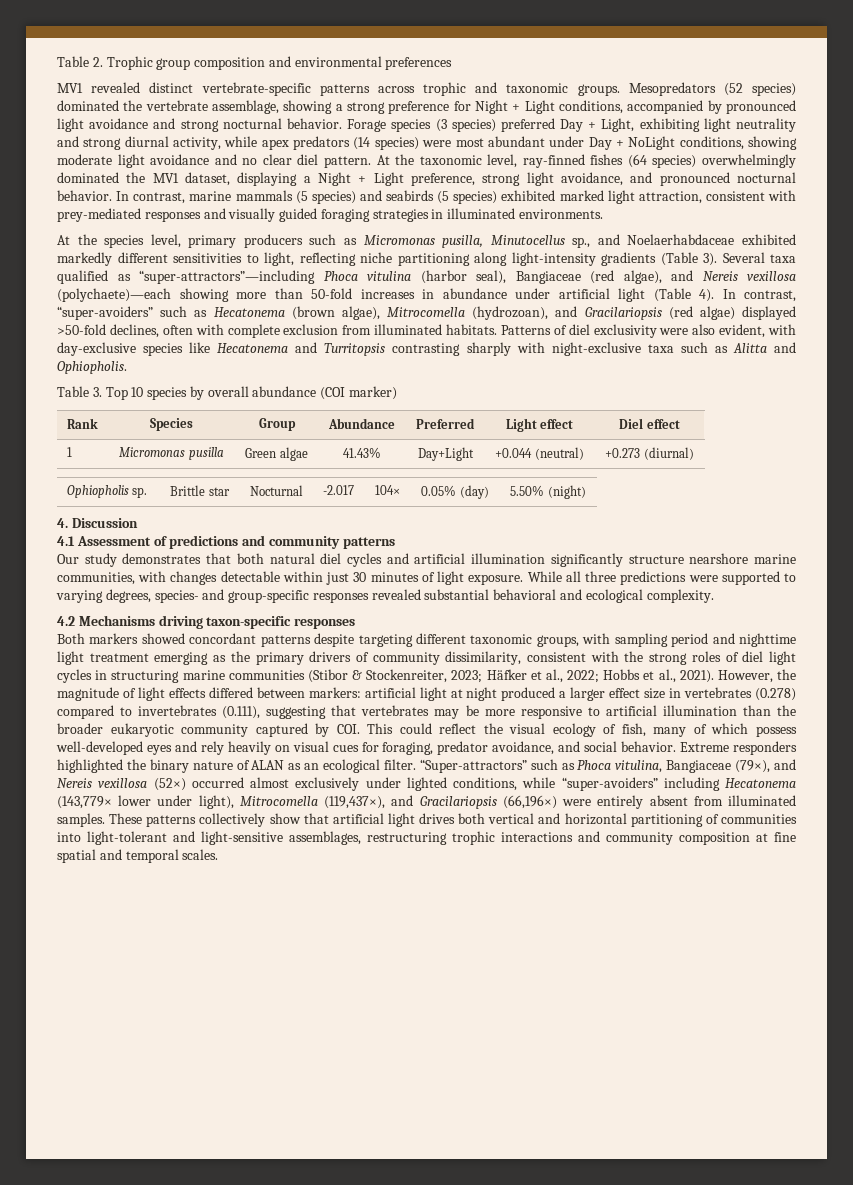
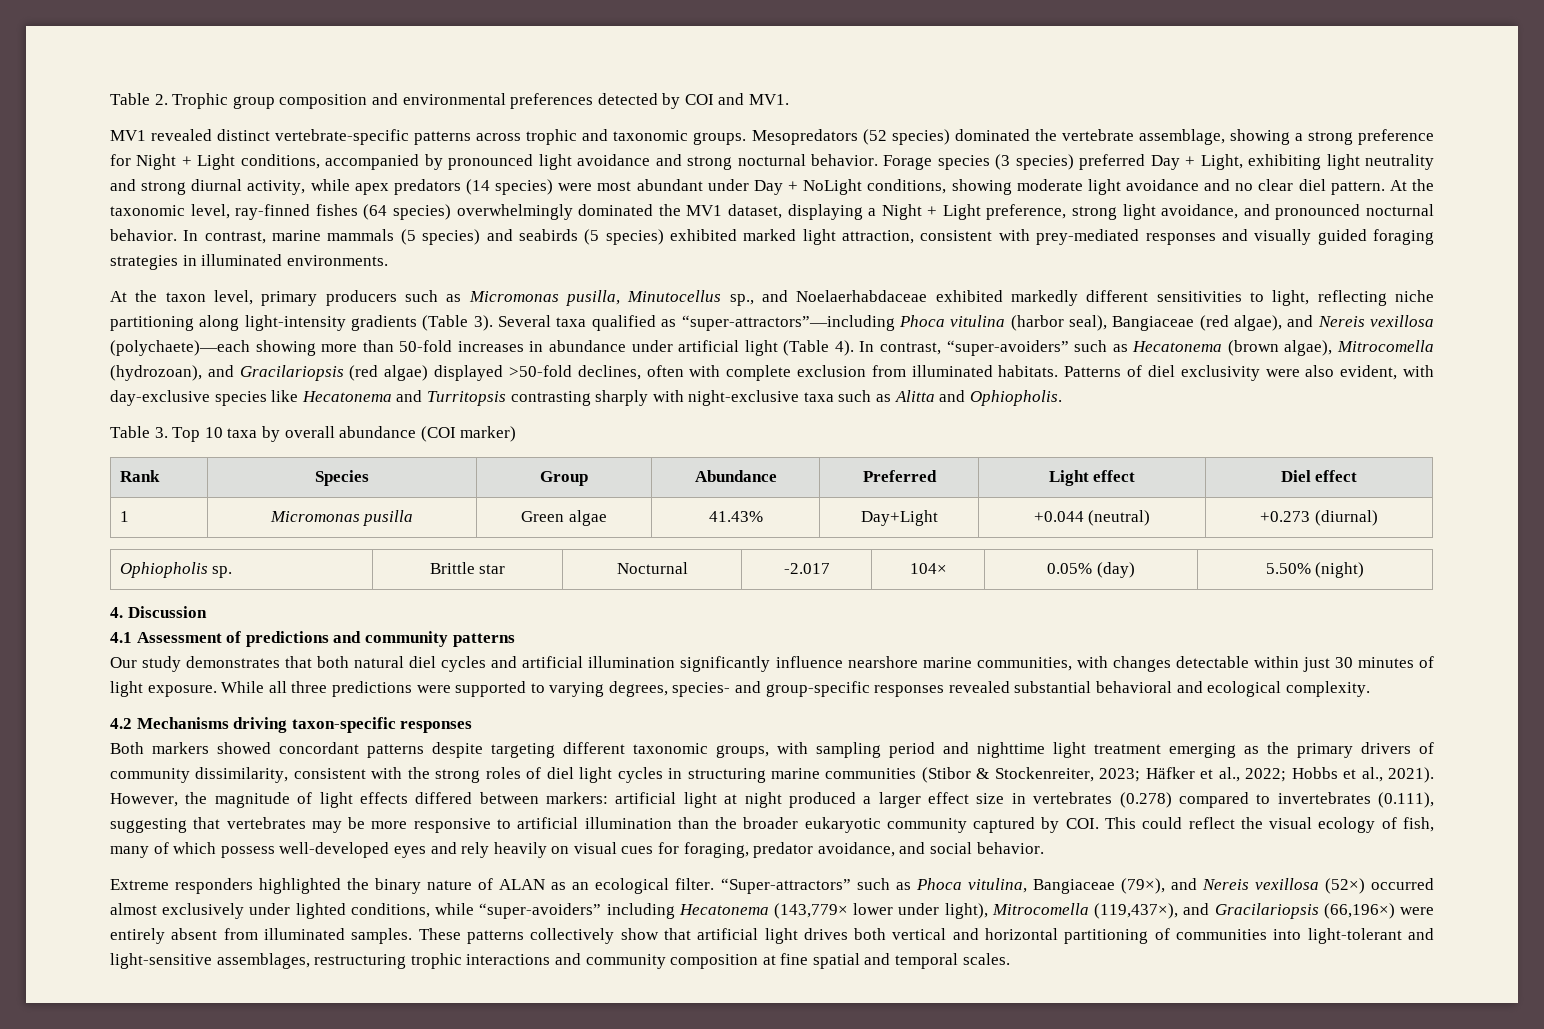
- Table 2. Trophic group composition and environmental preferences
+ Table 2. Trophic group composition and environmental preferences detected by COI and MV1.
- At the species level, primary producers such as Micromonas pusilla, Minutocellus sp., and Noelaerhabdaceae exhibited markedly different sensitivities to light, reflecting niche partitioning along light-intensity gradients (Table 3).
+ At the taxon level, primary producers such as Micromonas pusilla, Minutocellus sp., and Noelaerhabdaceae exhibited markedly different sensitivities to light, reflecting niche partitioning along light-intensity gradients (Table 3).
- Table 3. Top 10 species by overall abundance (COI marker)
+ Table 3. Top 10 taxa by overall abundance (COI marker)
- Our study demonstrates that both natural diel cycles and artificial illumination significantly structure nearshore marine communities, with changes detectable within just 30 minutes of light exposure.
+ Our study demonstrates that both natural diel cycles and artificial illumination significantly influence nearshore marine communities, with changes detectable within just 30 minutes of light exposure.
- artificial light at night produced a larger effect size in vertebrates (0.278) compared to invertebrates (0.111), suggesting that vertebrates may be more responsive to artificial illumination than the broader eukaryotic community captured by COI. This could reflect the visual ecology of fish, many of which possess well-developed eyes and rely heavily on visual cues for foraging, predator avoidance, and social behavior. Extreme responders highlighted the binary nature of ALAN as an ecological filter.
+ artificial light at night produced a larger effect size in vertebrates (0.278) compared to invertebrates (0.111), suggesting that vertebrates may be more responsive to artificial illumination than the broader eukaryotic community captured by COI. This could reflect the visual ecology of fish, many of which possess well-developed eyes and rely heavily on visual cues for foraging, predator avoidance, and social behavior.
+ Extreme responders highlighted the binary nature of ALAN as an ecological filter.

